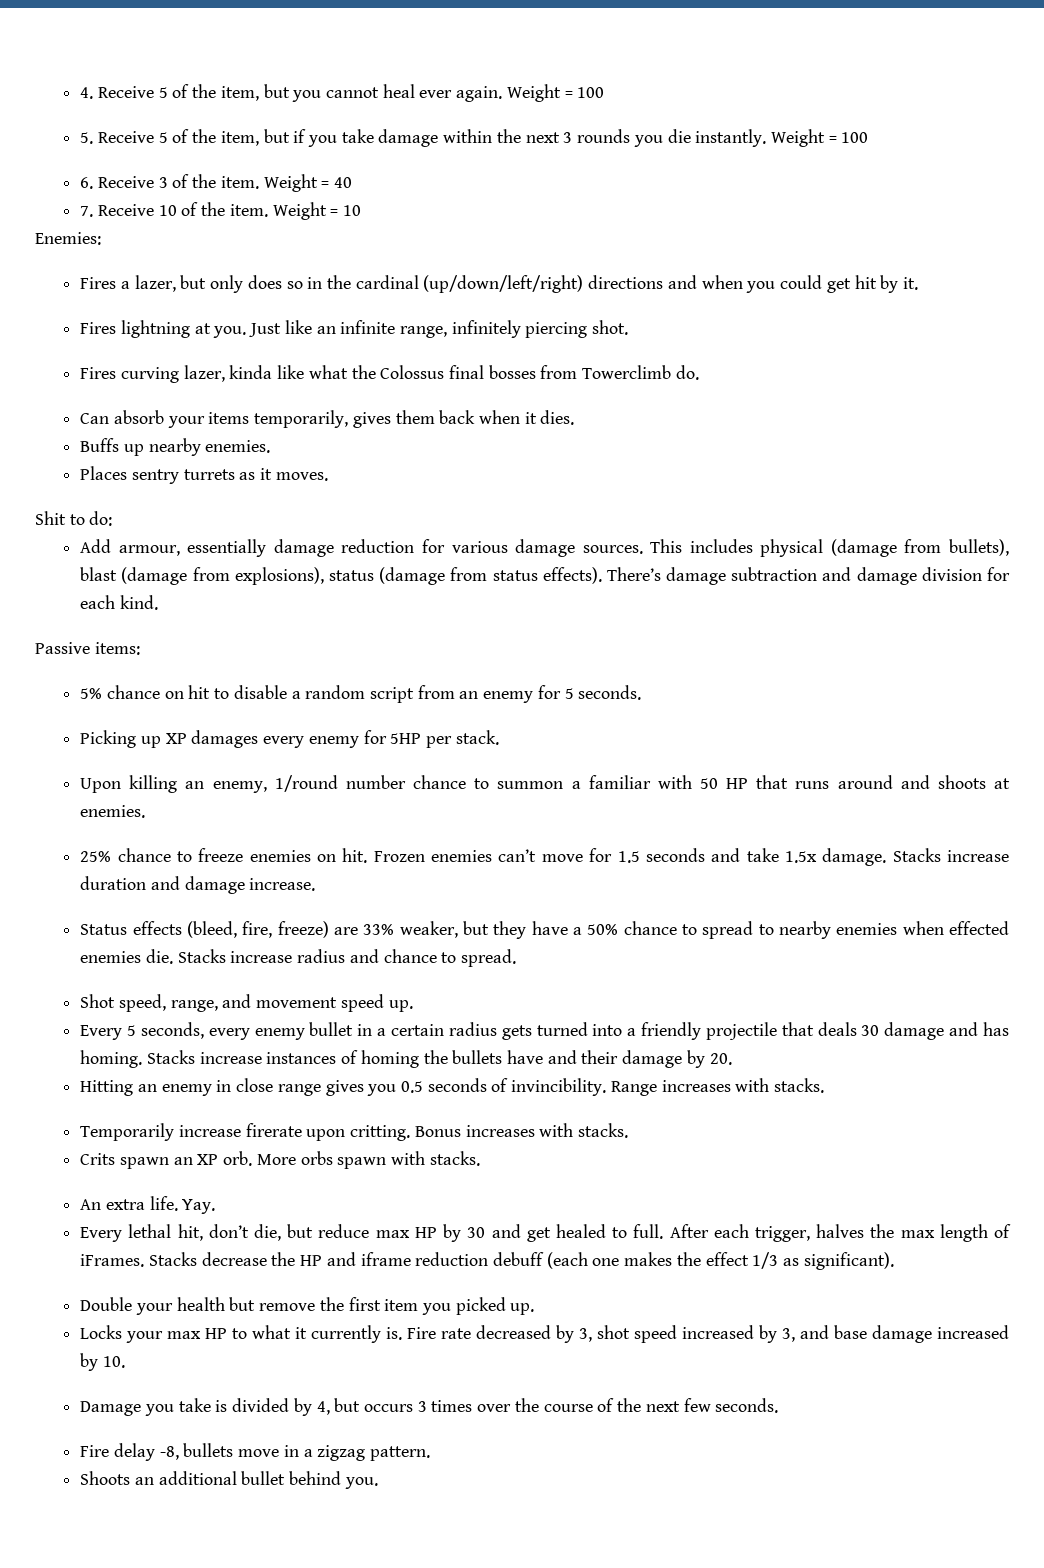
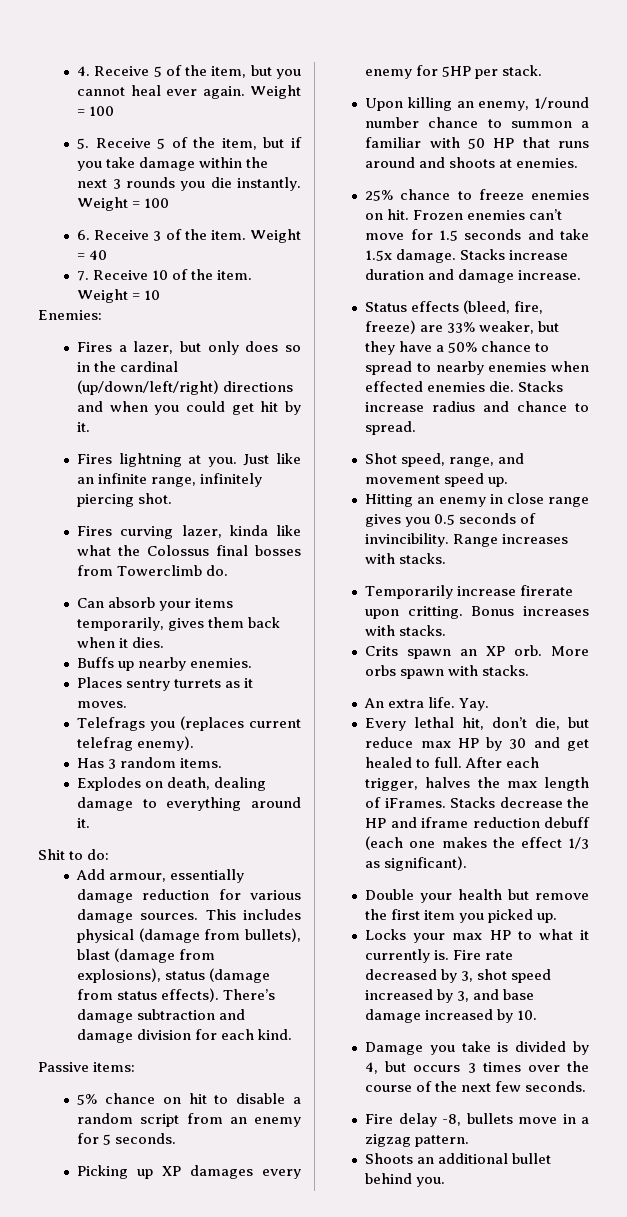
+ Telefrags you (replaces current telefrag enemy).
+ Has 3 random items.
+ Explodes on death, dealing damage to everything around it.
- Every 5 seconds, every enemy bullet in a certain radius gets turned into a friendly projectile that deals 30 damage and has homing. Stacks increase instances of homing the bullets have and their damage by 20.

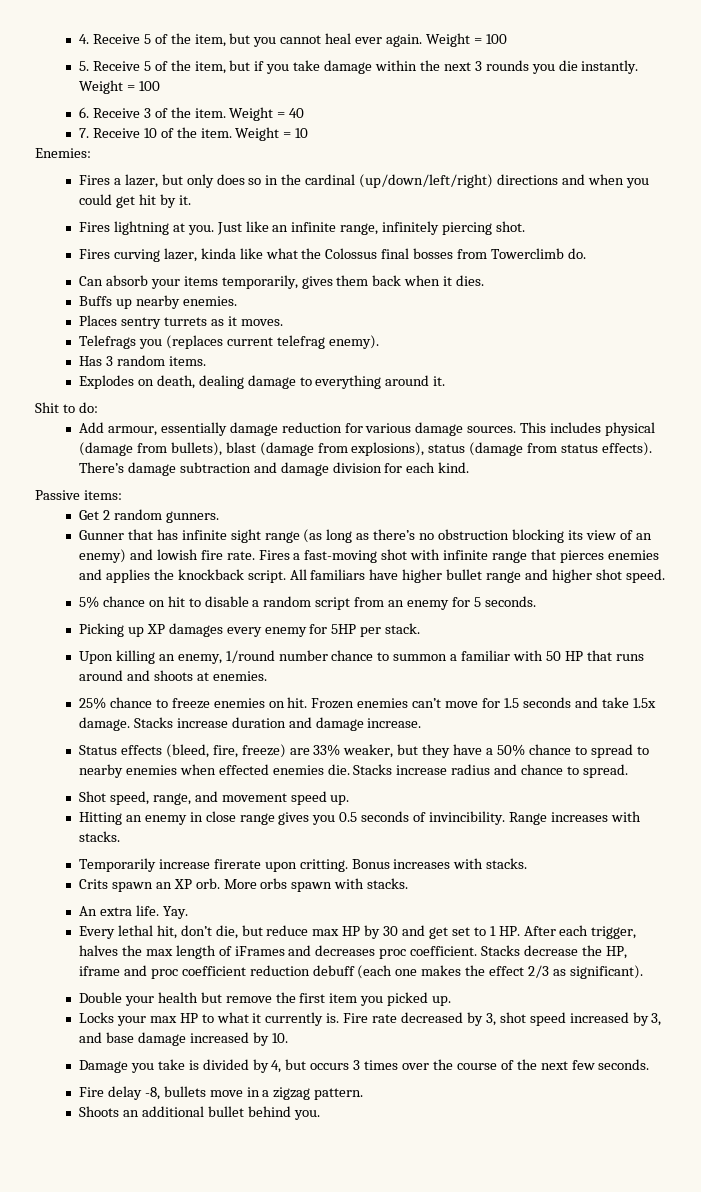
+ Get 2 random gunners.
+ Gunner that has infinite sight range (as long as there’s no obstruction blocking its view of an enemy) and lowish fire rate. Fires a fast-moving shot with infinite range that pierces enemies and applies the knockback script. All familiars have higher bullet range and higher shot speed.
- Every lethal hit, don’t die, but reduce max HP by 30 and get healed to full. After each trigger, halves the max length of iFrames. Stacks decrease the HP and iframe reduction debuff (each one makes the effect 1/3 as significant).
+ Every lethal hit, don’t die, but reduce max HP by 30 and get set to 1 HP. After each trigger, halves the max length of iFrames and decreases proc coefficient. Stacks decrease the HP, iframe and proc coefficient reduction debuff (each one makes the effect 2/3 as significant).

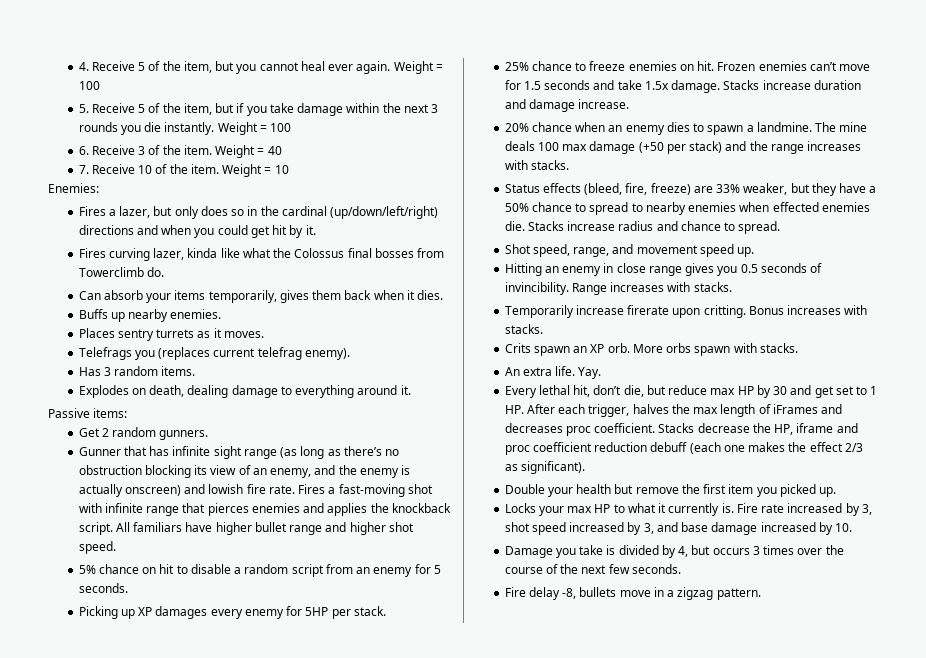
- Fires lightning at you. Just like an infinite range, infinitely piercing shot.
- Shit to do:
- Add armour, essentially damage reduction for various damage sources. This includes physical (damage from bullets), blast (damage from explosions), status (damage from status effects). There’s damage subtraction and damage division for each kind.
- Gunner that has infinite sight range (as long as there’s no obstruction blocking its view of an enemy) and lowish fire rate.
+ Gunner that has infinite sight range (as long as there’s no obstruction blocking its view of an enemy, and the enemy is actually onscreen) and lowish fire rate.
- Upon killing an enemy, 1/round number chance to summon a familiar with 50 HP that runs around and shoots at enemies.
+ 20% chance when an enemy dies to spawn a landmine. The mine deals 100 max damage (+50 per stack) and the range increases with stacks.
- Fire rate decreased by 3, shot speed increased by 3, and base damage increased by 10.
+ Fire rate increased by 3, shot speed increased by 3, and base damage increased by 10.
- Shoots an additional bullet behind you.

